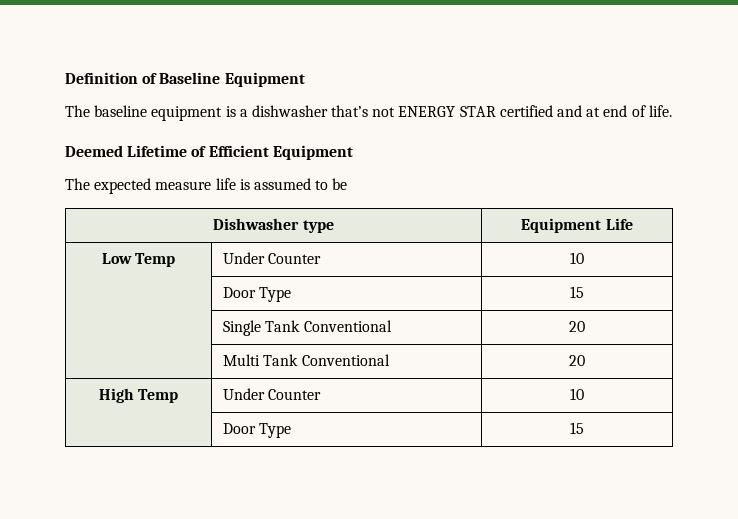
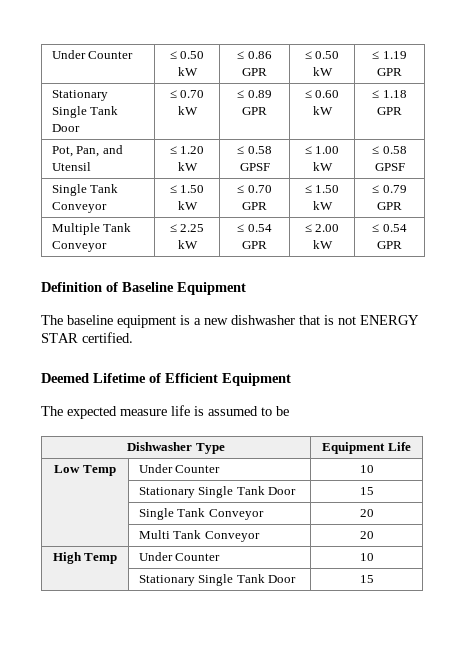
+ Under Counter | ≤ 0.50 kW | ≤ 0.86 GPR | ≤ 0.50 kW | ≤ 1.19 GPR
+ Stationary Single Tank Door | ≤ 0.70 kW | ≤ 0.89 GPR | ≤ 0.60 kW | ≤ 1.18 GPR
+ Pot, Pan, and Utensil | ≤ 1.20 kW | ≤ 0.58 GPSF | ≤ 1.00 kW | ≤ 0.58 GPSF
+ Single Tank Conveyor | ≤ 1.50 kW | ≤ 0.70 GPR | ≤ 1.50 kW | ≤ 0.79 GPR
+ Multiple Tank Conveyor | ≤ 2.25 kW | ≤ 0.54 GPR | ≤ 2.00 kW | ≤ 0.54 GPR
- The baseline equipment is a dishwasher that’s not ENERGY STAR certified and at end of life.
+ The baseline equipment is a new dishwasher that is not ENERGY STAR certified.
- Dishwasher type | Equipment Life
+ Dishwasher Type | Equipment Life
  Low Temp | Under Counter | 10
- | Door Type | 15
+ | Stationary Single Tank Door | 15
- | Single Tank Conventional | 20
+ | Single Tank Conveyor | 20
- | Multi Tank Conventional | 20
+ | Multi Tank Conveyor | 20
  High Temp | Under Counter | 10
- | Door Type | 15
+ | Stationary Single Tank Door | 15

